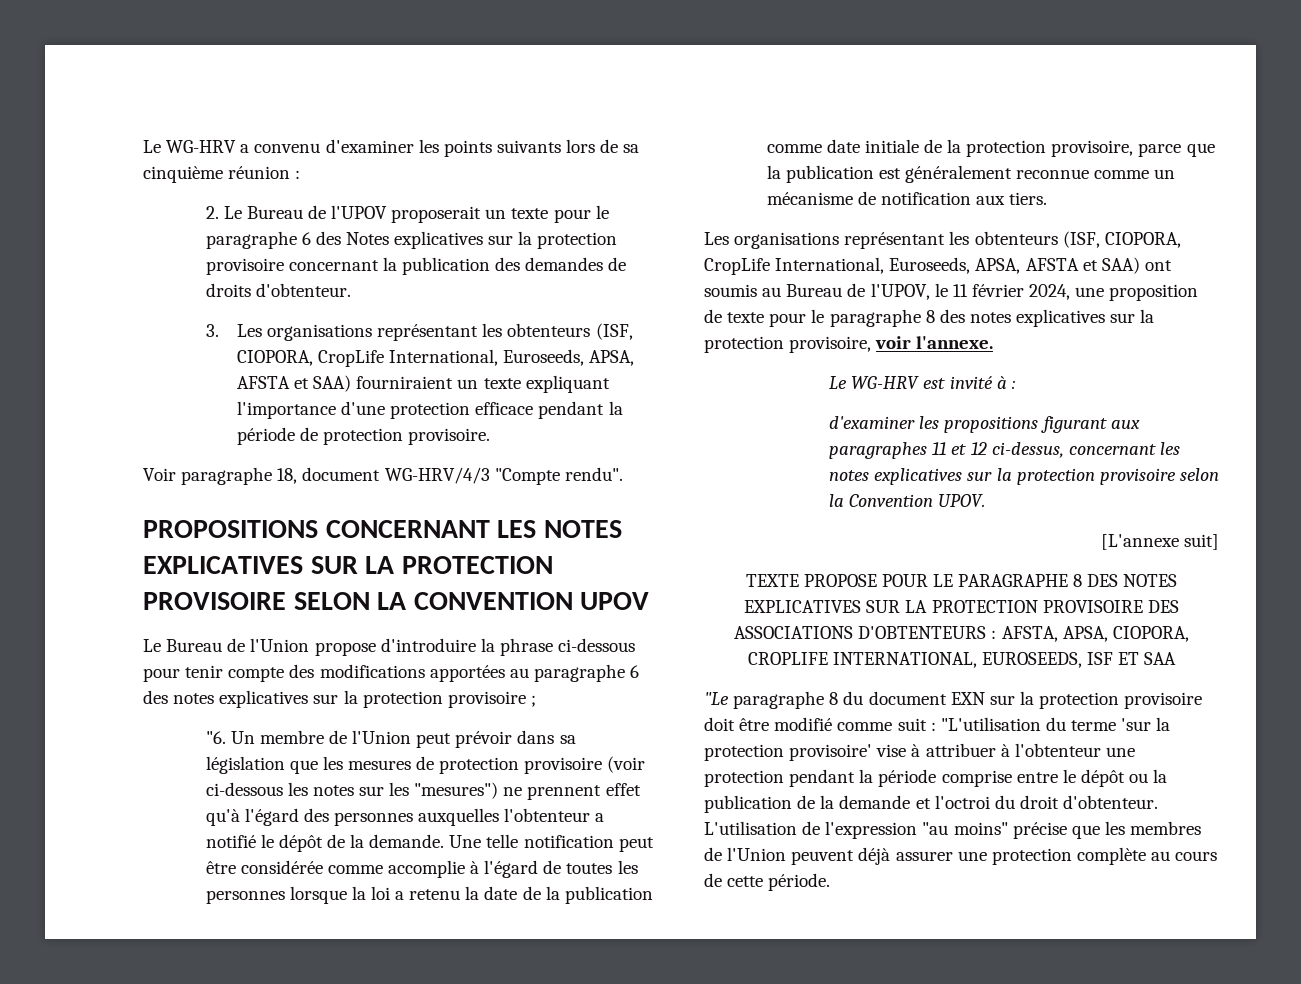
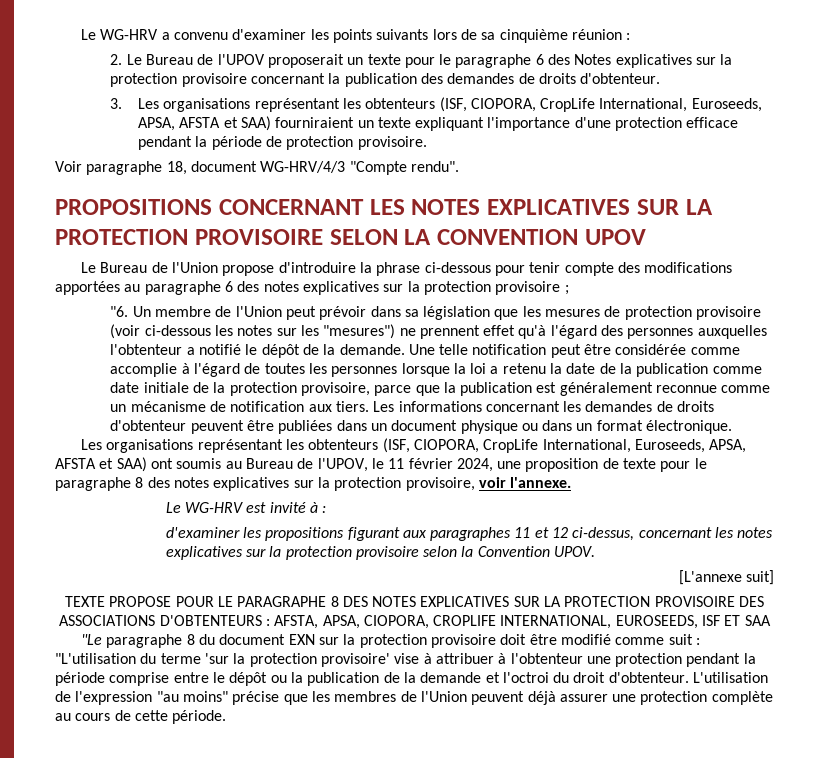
+ Les informations concernant les demandes de droits d'obtenteur peuvent être publiées dans un document physique ou dans un format électronique.

